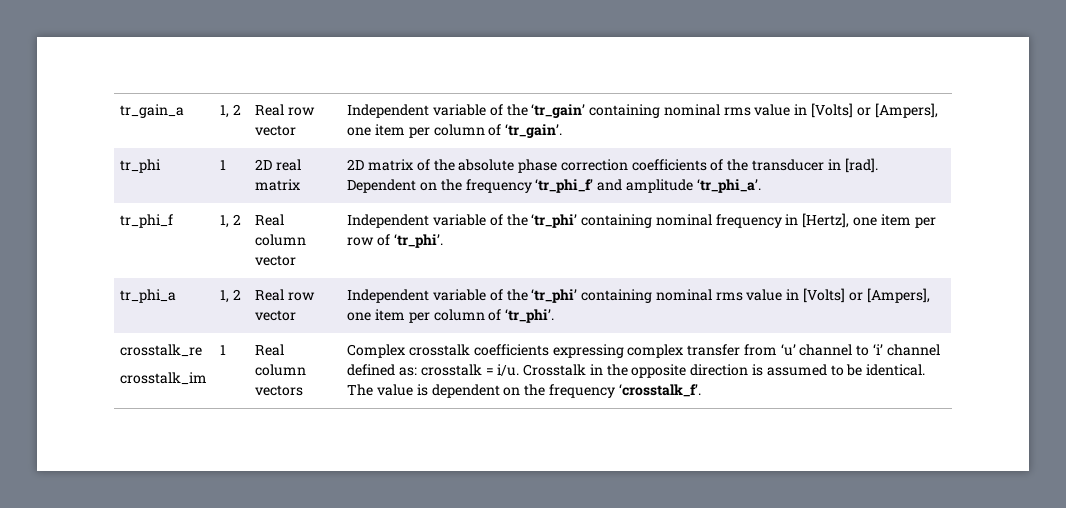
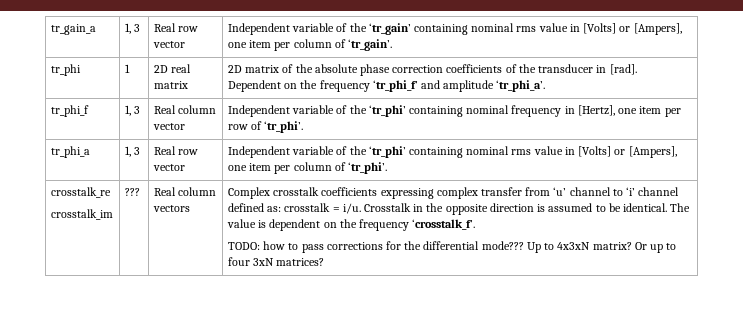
- tr_gain_a | 1, 2 | Real row vector | Independent variable of the ‘tr_gain’ containing nominal rms value in [Volts] or [Ampers], one item per column of ‘tr_gain’.
+ tr_gain_a | 1, 3 | Real row vector | Independent variable of the ‘tr_gain’ containing nominal rms value in [Volts] or [Ampers], one item per column of ‘tr_gain’.
- tr_phi_f | 1, 2 | Real column vector | Independent variable of the ‘tr_phi’ containing nominal frequency in [Hertz], one item per row of ‘tr_phi’.
+ tr_phi_f | 1, 3 | Real column vector | Independent variable of the ‘tr_phi’ containing nominal frequency in [Hertz], one item per row of ‘tr_phi’.
- tr_phi_a | 1, 2 | Real row vector | Independent variable of the ‘tr_phi’ containing nominal rms value in [Volts] or [Ampers], one item per column of ‘tr_phi’.
+ tr_phi_a | 1, 3 | Real row vector | Independent variable of the ‘tr_phi’ containing nominal rms value in [Volts] or [Ampers], one item per column of ‘tr_phi’.
- crosstalk_im | 1
+ crosstalk_im | ???
+ TODO: how to pass corrections for the differential mode??? Up to 4x3xN matrix? Or up to four 3xN matrices?

